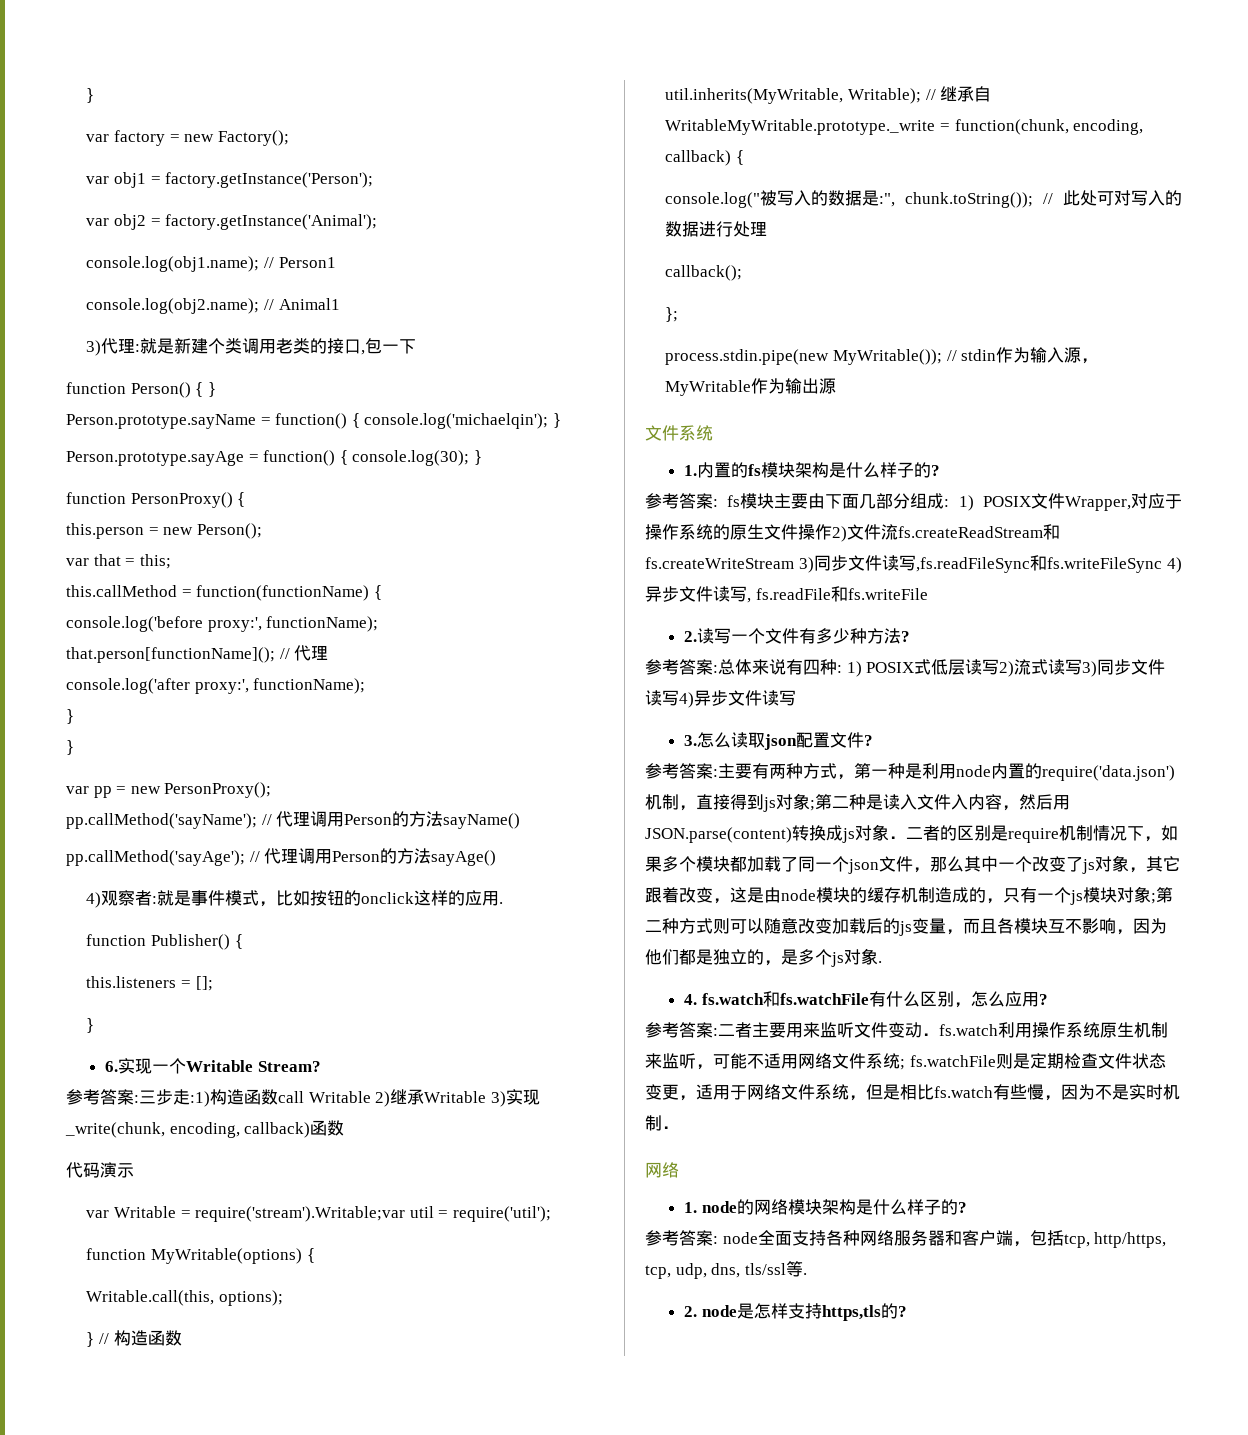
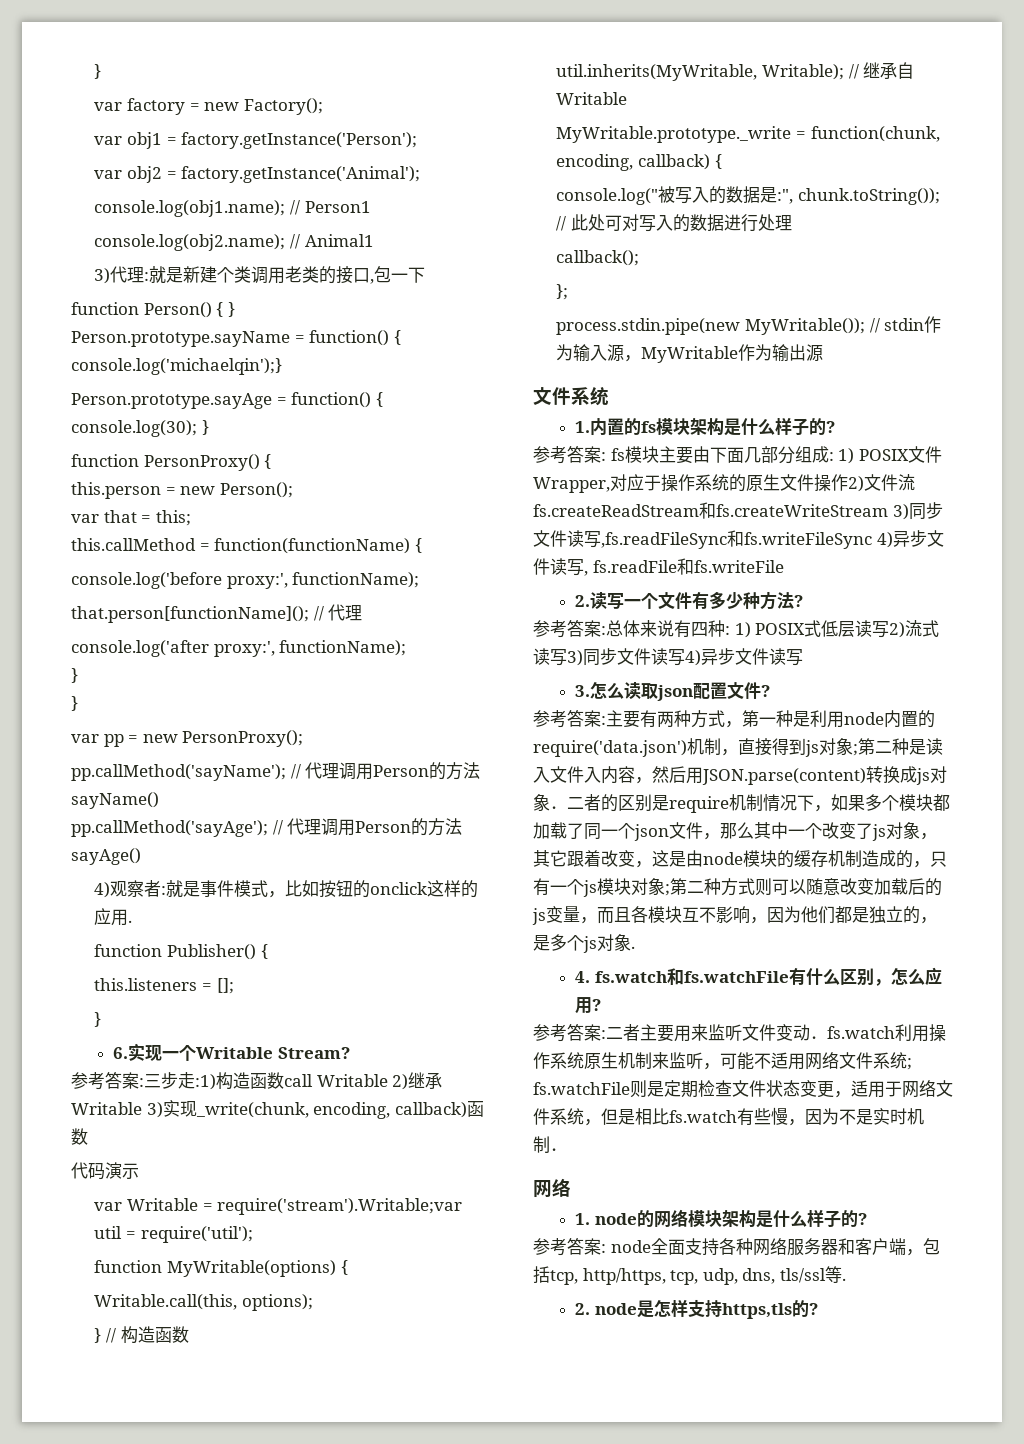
- Person.prototype.sayName = function() { console.log('michaelqin'); }
+ Person.prototype.sayName = function() { console.log('michaelqin');}
- util.inherits(MyWritable, Writable); // 继承自WritableMyWritable.prototype._write = function(chunk, encoding, callback) {
+ util.inherits(MyWritable, Writable); // 继承自Writable
+ MyWritable.prototype._write = function(chunk, encoding, callback) {

